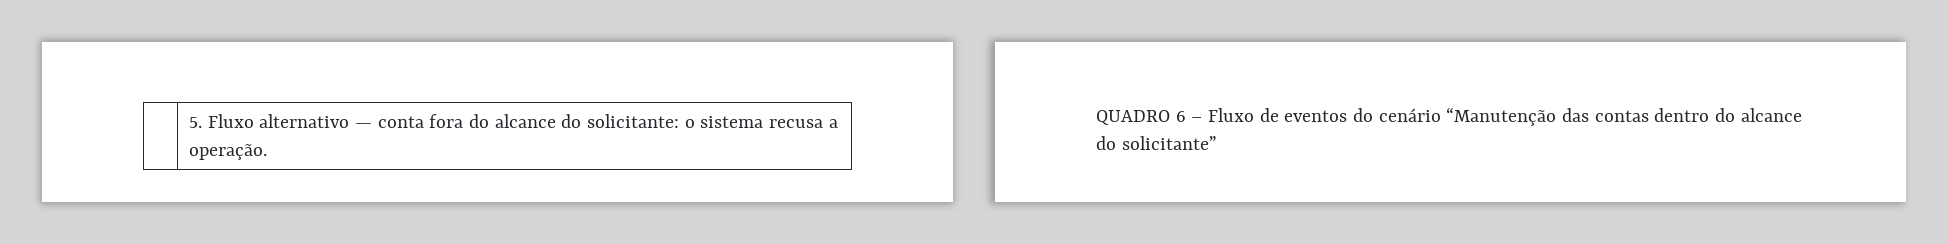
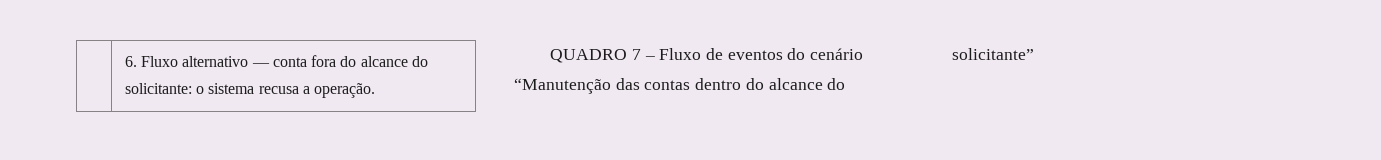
- | 5. Fluxo alternativo — conta fora do alcance do solicitante: o sistema recusa a operação.
+ | 6. Fluxo alternativo — conta fora do alcance do solicitante: o sistema recusa a operação.
- QUADRO 6 – Fluxo de eventos do cenário “Manutenção das contas dentro do alcance do solicitante”
+ QUADRO 7 – Fluxo de eventos do cenário “Manutenção das contas dentro do alcance do solicitante”

